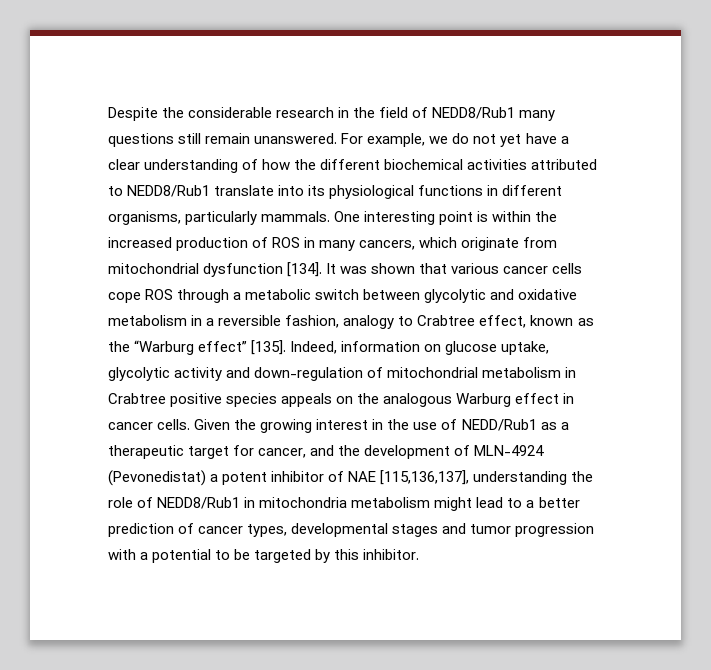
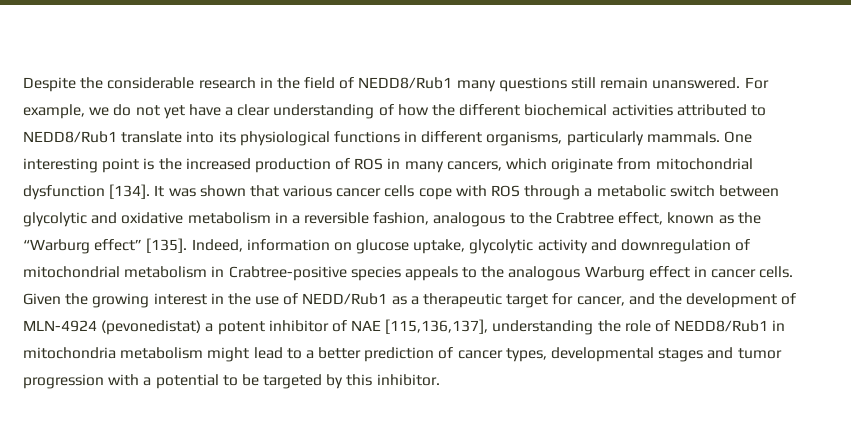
- One interesting point is within the increased production of ROS in many cancers, which originate from mitochondrial dysfunction [134].
+ One interesting point is the increased production of ROS in many cancers, which originate from mitochondrial dysfunction [134].
- It was shown that various cancer cells cope ROS through a metabolic switch between glycolytic and oxidative metabolism in a reversible fashion, analogy to Crabtree effect, known as the “Warburg effect” [135].
+ It was shown that various cancer cells cope with ROS through a metabolic switch between glycolytic and oxidative metabolism in a reversible fashion, analogous to the Crabtree effect, known as the “Warburg effect” [135].
- Indeed, information on glucose uptake, glycolytic activity and down-regulation of mitochondrial metabolism in Crabtree positive species appeals on the analogous Warburg effect in cancer cells.
+ Indeed, information on glucose uptake, glycolytic activity and downregulation of mitochondrial metabolism in Crabtree-positive species appeals to the analogous Warburg effect in cancer cells.
- Given the growing interest in the use of NEDD/Rub1 as a therapeutic target for cancer, and the development of MLN-4924 (Pevonedistat) a potent inhibitor of NAE [115,136,137], understanding the role of NEDD8/Rub1 in mitochondria metabolism might lead to a better prediction of cancer types, developmental stages and tumor progression with a potential to be targeted by this inhibitor.
+ Given the growing interest in the use of NEDD/Rub1 as a therapeutic target for cancer, and the development of MLN-4924 (pevonedistat) a potent inhibitor of NAE [115,136,137], understanding the role of NEDD8/Rub1 in mitochondria metabolism might lead to a better prediction of cancer types, developmental stages and tumor progression with a potential to be targeted by this inhibitor.

